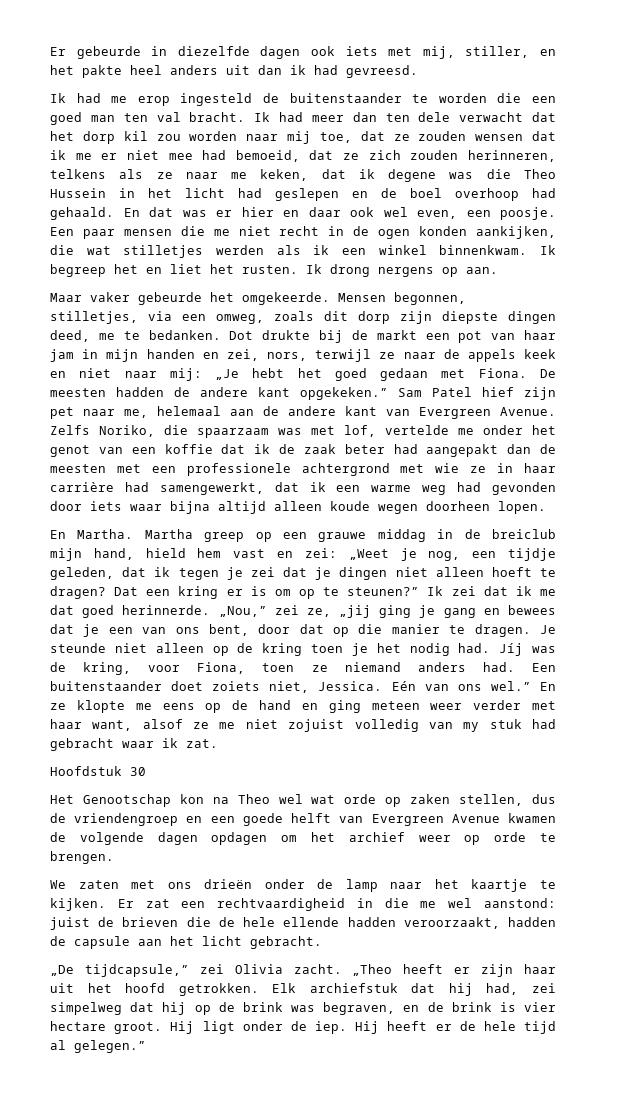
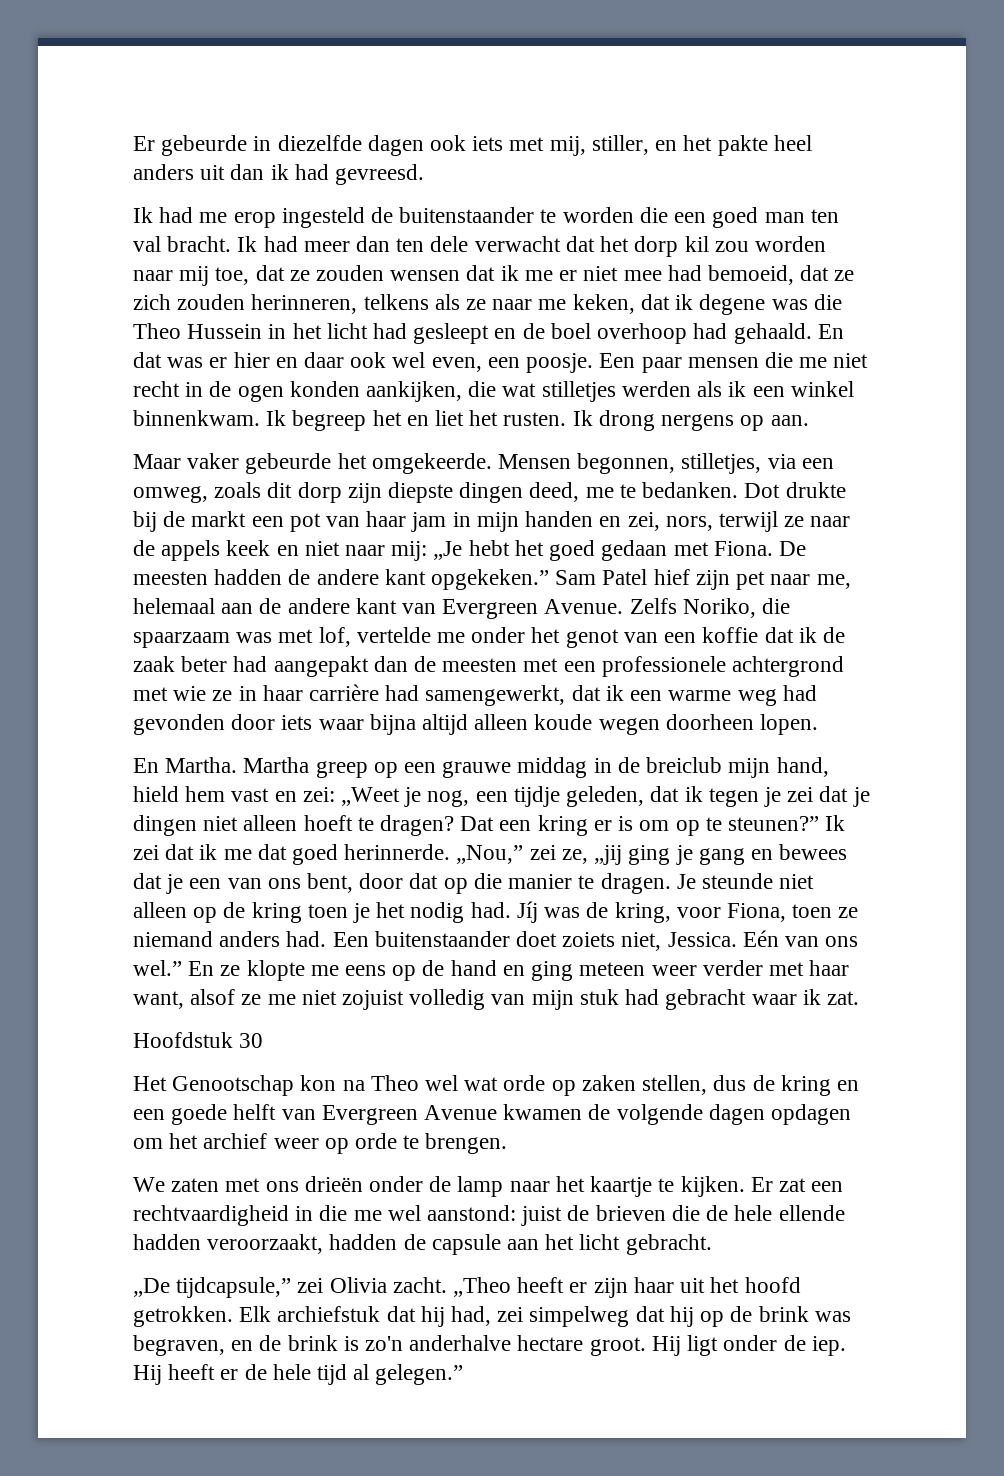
- Ik had meer dan ten dele verwacht dat het dorp kil zou worden naar mij toe, dat ze zouden wensen dat ik me er niet mee had bemoeid, dat ze zich zouden herinneren, telkens als ze naar me keken, dat ik degene was die Theo Hussein in het licht had geslepen en de boel overhoop had gehaald.
+ Ik had meer dan ten dele verwacht dat het dorp kil zou worden naar mij toe, dat ze zouden wensen dat ik me er niet mee had bemoeid, dat ze zich zouden herinneren, telkens als ze naar me keken, dat ik degene was die Theo Hussein in het licht had gesleept en de boel overhoop had gehaald.
- En ze klopte me eens op de hand en ging meteen weer verder met haar want, alsof ze me niet zojuist volledig van my stuk had gebracht waar ik zat.
+ En ze klopte me eens op de hand en ging meteen weer verder met haar want, alsof ze me niet zojuist volledig van mijn stuk had gebracht waar ik zat.
- Het Genootschap kon na Theo wel wat orde op zaken stellen, dus de vriendengroep en een goede helft van Evergreen Avenue kwamen de volgende dagen opdagen om het archief weer op orde te brengen.
+ Het Genootschap kon na Theo wel wat orde op zaken stellen, dus de kring en een goede helft van Evergreen Avenue kwamen de volgende dagen opdagen om het archief weer op orde te brengen.
- Elk archiefstuk dat hij had, zei simpelweg dat hij op de brink was begraven, en de brink is vier hectare groot.
+ Elk archiefstuk dat hij had, zei simpelweg dat hij op de brink was begraven, en de brink is zo'n anderhalve hectare groot.

